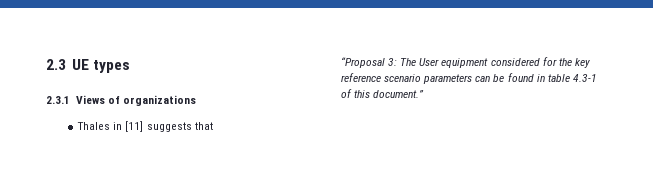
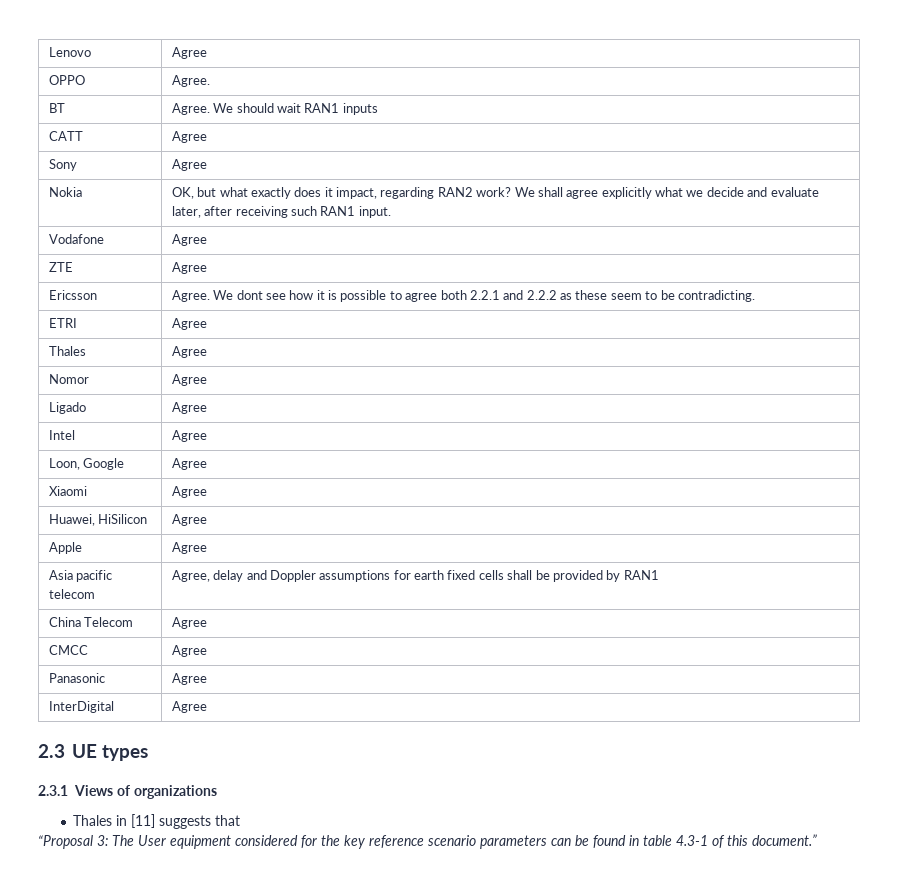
+ Lenovo | Agree
+ OPPO | Agree.
+ BT | Agree. We should wait RAN1 inputs
+ CATT | Agree
+ Sony | Agree
+ Nokia | OK, but what exactly does it impact, regarding RAN2 work? We shall agree explicitly what we decide and evaluate later, after receiving such RAN1 input.
+ Vodafone | Agree
+ ZTE | Agree
+ Ericsson | Agree. We dont see how it is possible to agree both 2.2.1 and 2.2.2 as these seem to be contradicting.
+ ETRI | Agree
+ Thales | Agree
+ Nomor | Agree
+ Ligado | Agree
+ Intel | Agree
+ Loon, Google | Agree
+ Xiaomi | Agree
+ Huawei, HiSilicon | Agree
+ Apple | Agree
+ Asia pacific telecom | Agree, delay and Doppler assumptions for earth fixed cells shall be provided by RAN1
+ China Telecom | Agree
+ CMCC | Agree
+ Panasonic | Agree
+ InterDigital | Agree

